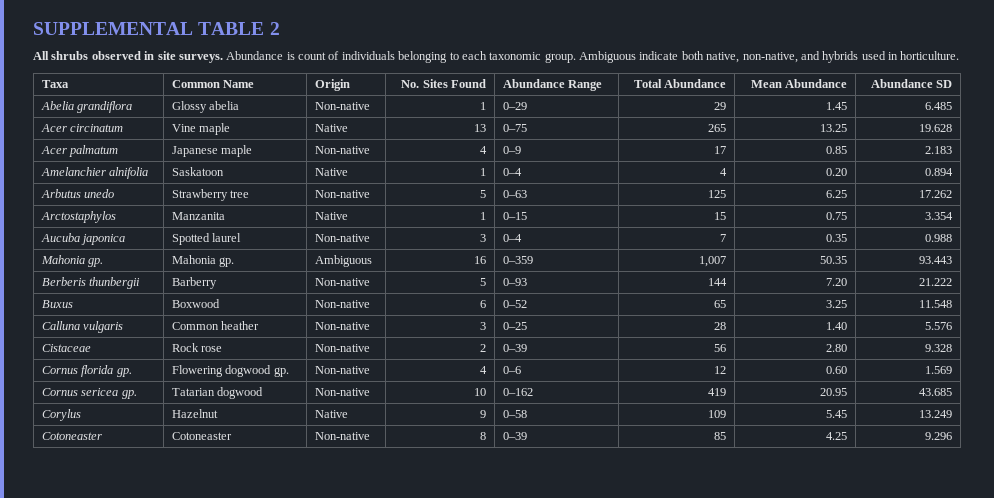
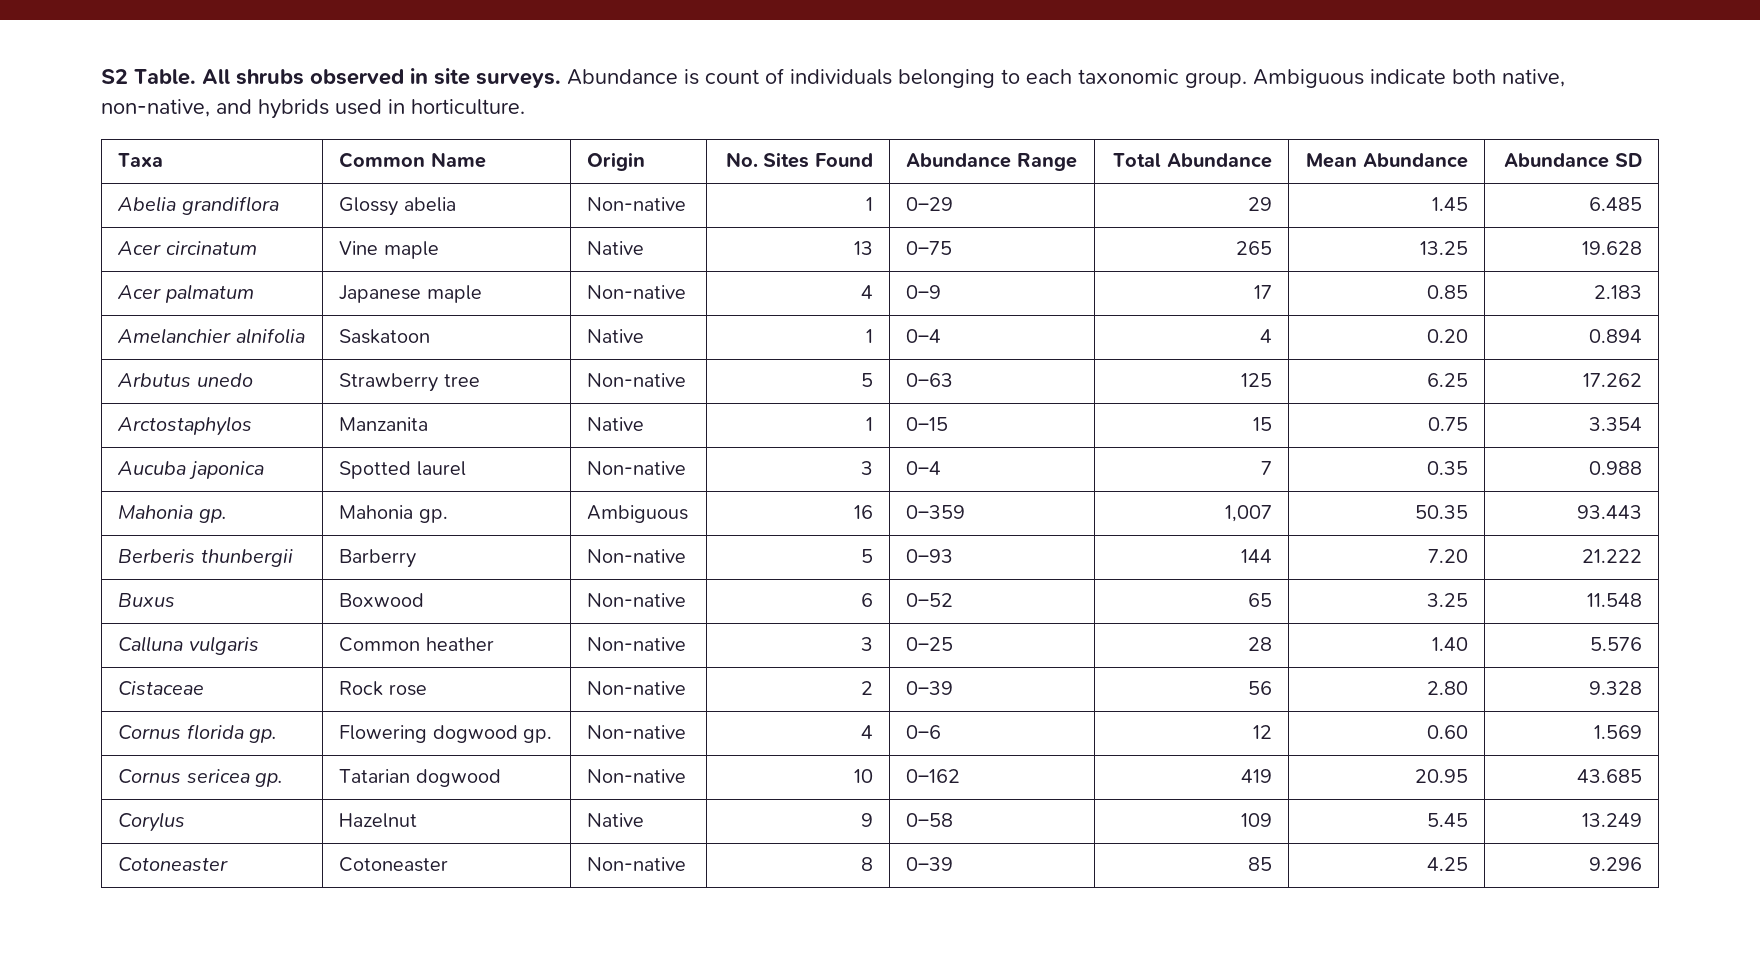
- SUPPLEMENTAL TABLE 2
- All shrubs observed in site surveys.
+ S2 Table. All shrubs observed in site surveys.

